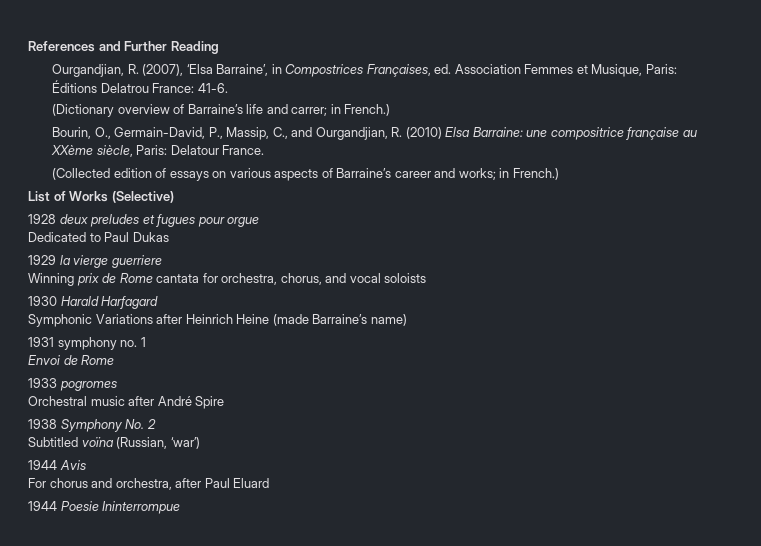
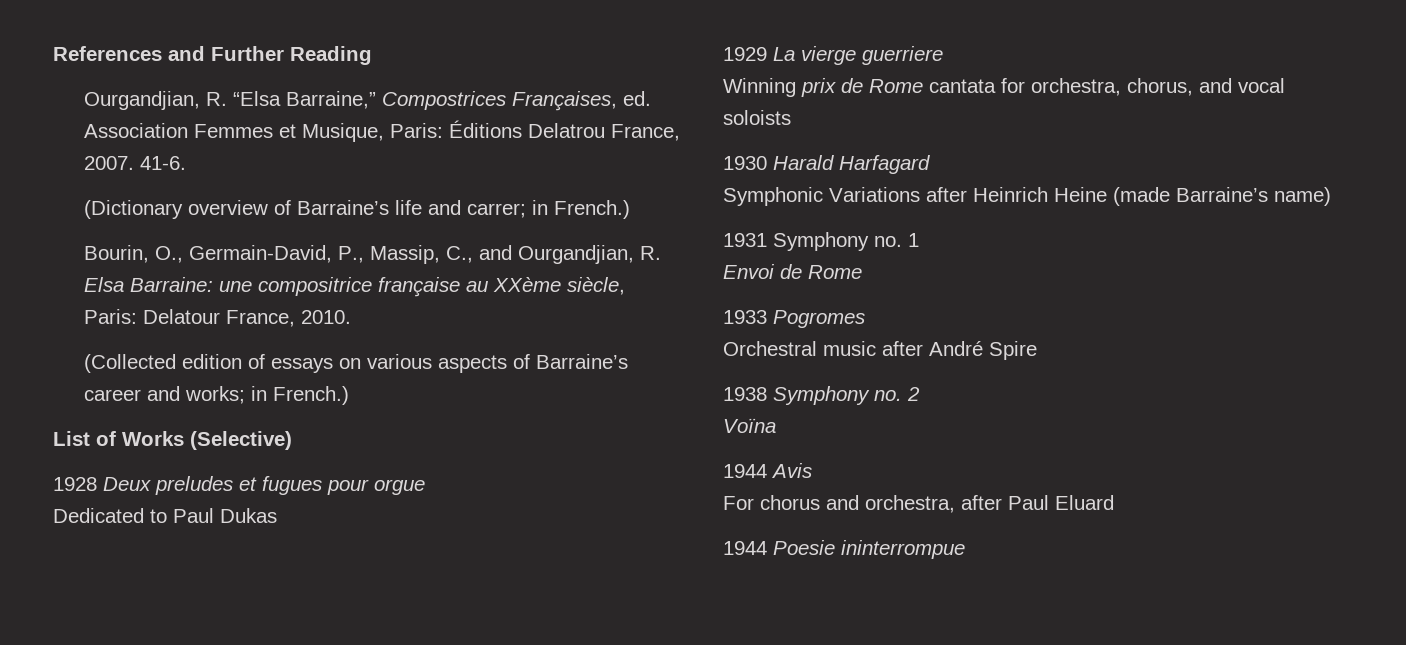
- Ourgandjian, R. (2007), ‘Elsa Barraine’, in Compostrices Françaises, ed. Association Femmes et Musique, Paris: Éditions Delatrou France: 41-6.
+ Ourgandjian, R. “Elsa Barraine,” Compostrices Françaises, ed. Association Femmes et Musique, Paris: Éditions Delatrou France, 2007. 41-6.
- Bourin, O., Germain-David, P., Massip, C., and Ourgandjian, R. (2010) Elsa Barraine: une compositrice française au XXème siècle, Paris: Delatour France.
+ Bourin, O., Germain-David, P., Massip, C., and Ourgandjian, R. Elsa Barraine: une compositrice française au XXème siècle, Paris: Delatour France, 2010.
- 1928 deux preludes et fugues pour orgue
+ 1928 Deux preludes et fugues pour orgue
- 1929 la vierge guerriere
+ 1929 La vierge guerriere
- 1931 symphony no. 1
+ 1931 Symphony no. 1
- 1933 pogromes
+ 1933 Pogromes
- 1938 Symphony No. 2
+ 1938 Symphony no. 2
- Subtitled voïna (Russian, ‘war’)
+ Voïna
- 1944 Poesie Ininterrompue
+ 1944 Poesie ininterrompue

